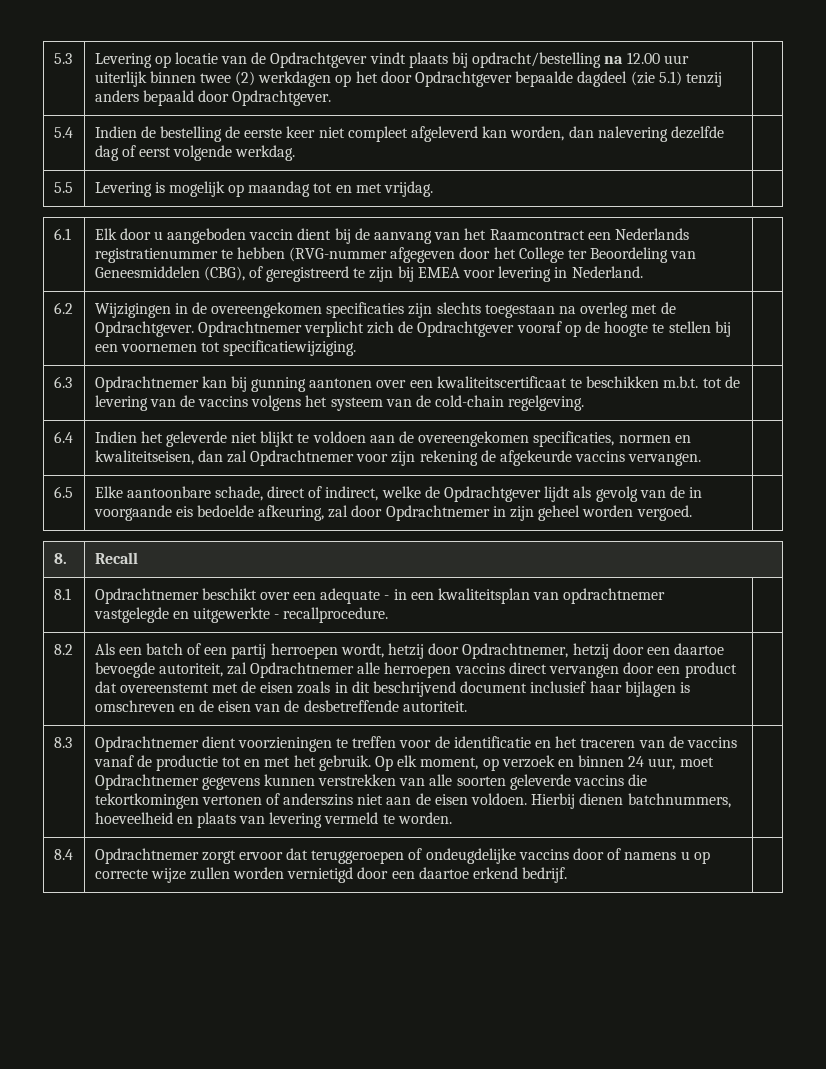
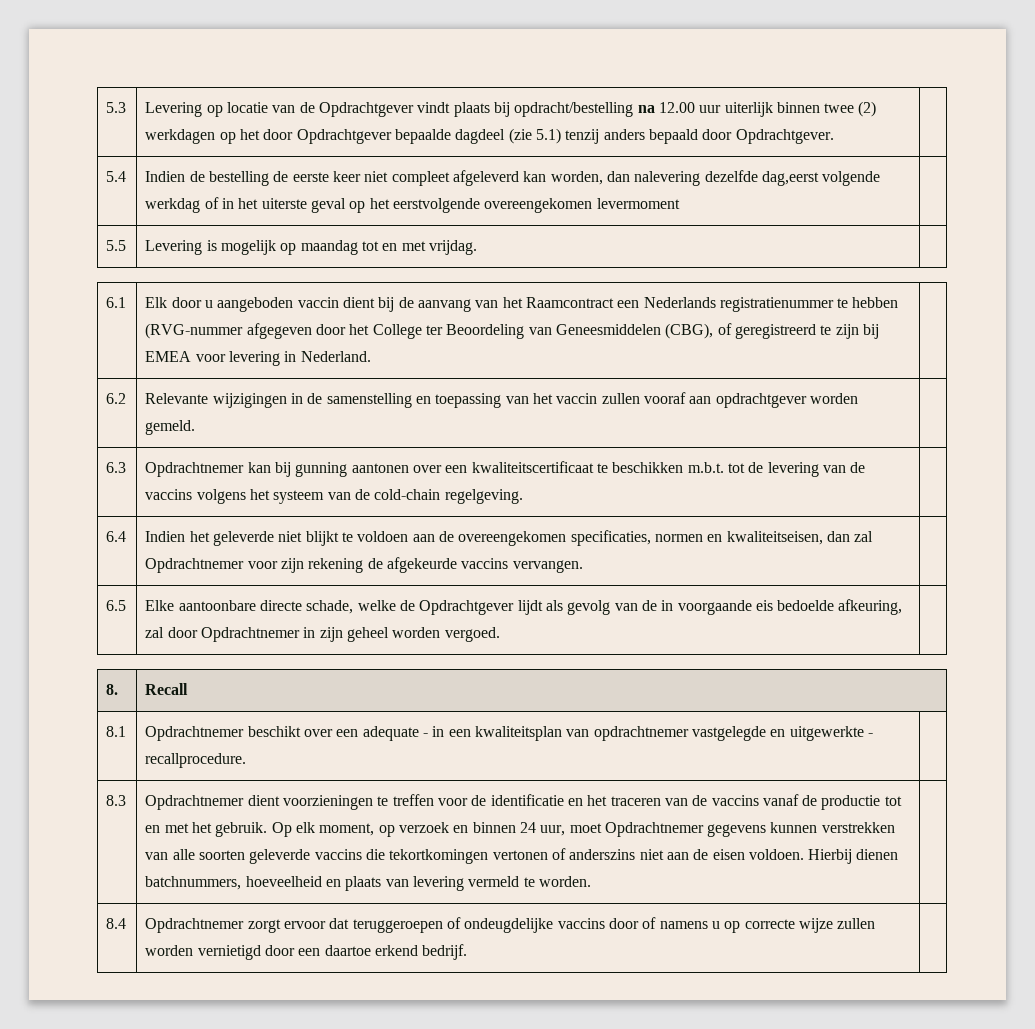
- 5.4 | Indien de bestelling de eerste keer niet compleet afgeleverd kan worden, dan nalevering dezelfde dag of eerst volgende werkdag. |
+ 5.4 | Indien de bestelling de eerste keer niet compleet afgeleverd kan worden, dan nalevering dezelfde dag,eerst volgende werkdag of in het uiterste geval op het eerstvolgende overeengekomen levermoment |
- 6.2 | Wijzigingen in de overeengekomen specificaties zijn slechts toegestaan na overleg met de Opdrachtgever. Opdrachtnemer verplicht zich de Opdrachtgever vooraf op de hoogte te stellen bij een voornemen tot specificatiewijziging. |
+ 6.2 | Relevante wijzigingen in de samenstelling en toepassing van het vaccin zullen vooraf aan opdrachtgever worden gemeld. |
- 6.5 | Elke aantoonbare schade, direct of indirect, welke de Opdrachtgever lijdt als gevolg van de in voorgaande eis bedoelde afkeuring, zal door Opdrachtnemer in zijn geheel worden vergoed. |
+ 6.5 | Elke aantoonbare directe schade, welke de Opdrachtgever lijdt als gevolg van de in voorgaande eis bedoelde afkeuring, zal door Opdrachtnemer in zijn geheel worden vergoed. |
- 8.2 | Als een batch of een partij herroepen wordt, hetzij door Opdrachtnemer, hetzij door een daartoe bevoegde autoriteit, zal Opdrachtnemer alle herroepen vaccins direct vervangen door een product dat overeenstemt met de eisen zoals in dit beschrijvend document inclusief haar bijlagen is omschreven en de eisen van de desbetreffende autoriteit.

